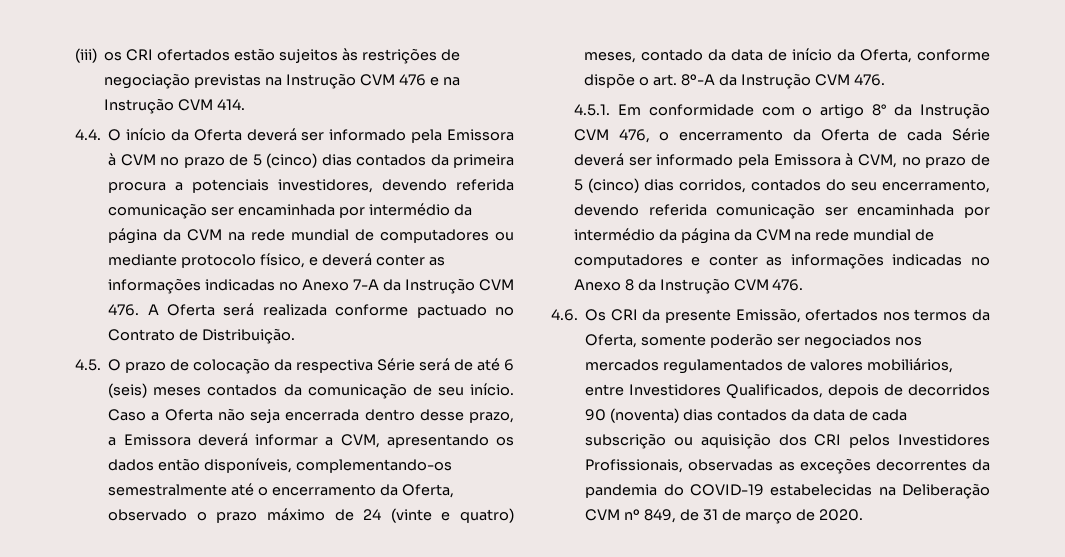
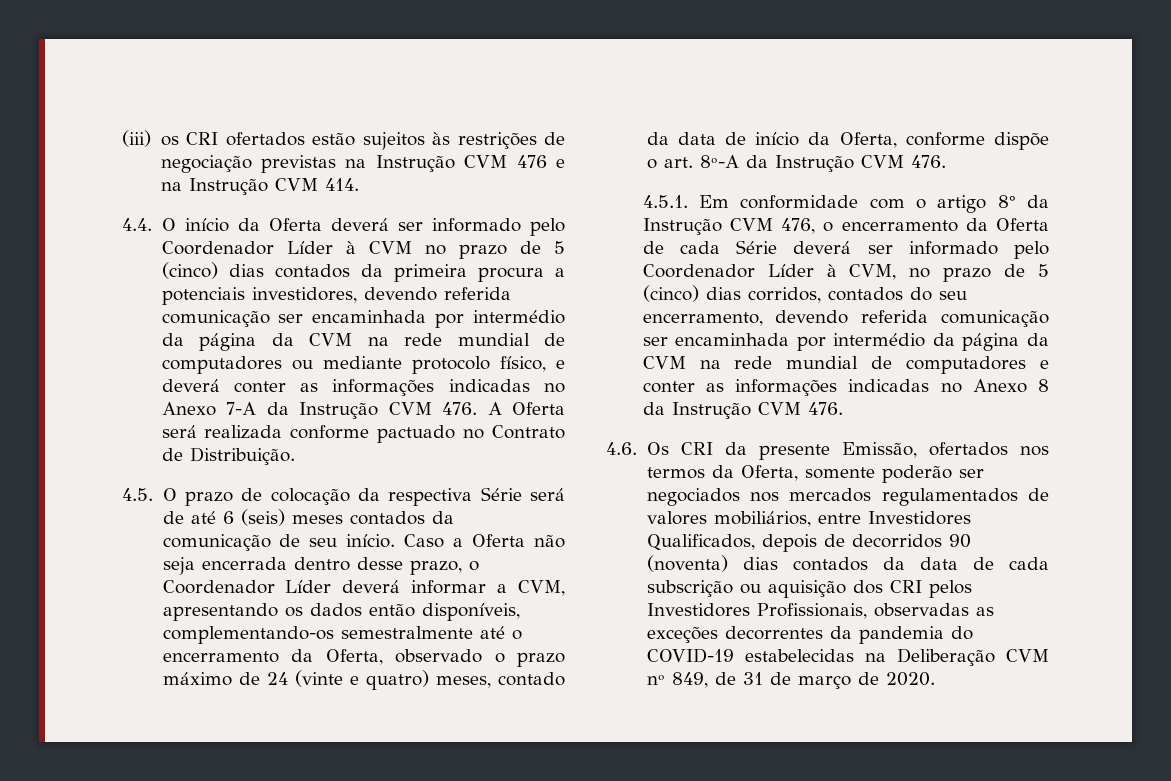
- 4.4. O início da Oferta deverá ser informado pela Emissora à CVM no prazo de 5 (cinco) dias contados da primeira procura a potenciais investidores, devendo referida comunicação ser encaminhada por intermédio da página da CVM na rede mundial de computadores ou mediante protocolo físico, e deverá conter as informações indicadas no Anexo 7-A da Instrução CVM 476. A Oferta será realizada conforme pactuado no Contrato de Distribuição.
+ 4.4. O início da Oferta deverá ser informado pelo Coordenador Líder à CVM no prazo de 5 (cinco) dias contados da primeira procura a potenciais investidores, devendo referida comunicação ser encaminhada por intermédio da página da CVM na rede mundial de computadores ou mediante protocolo físico, e deverá conter as informações indicadas no Anexo 7-A da Instrução CVM 476. A Oferta será realizada conforme pactuado no Contrato de Distribuição.
- Caso a Oferta não seja encerrada dentro desse prazo, a Emissora deverá informar a CVM, apresentando os dados então disponíveis, complementando-os semestralmente até o encerramento da Oferta, observado o prazo máximo de 24 (vinte e quatro) meses, contado da data de início da Oferta, conforme dispõe o art. 8º-A da Instrução CVM 476.
+ Caso a Oferta não seja encerrada dentro desse prazo, o Coordenador Líder deverá informar a CVM, apresentando os dados então disponíveis, complementando-os semestralmente até o encerramento da Oferta, observado o prazo máximo de 24 (vinte e quatro) meses, contado da data de início da Oferta, conforme dispõe o art. 8º-A da Instrução CVM 476.
- 4.5.1. Em conformidade com o artigo 8° da Instrução CVM 476, o encerramento da Oferta de cada Série deverá ser informado pela Emissora à CVM, no prazo de 5 (cinco) dias corridos, contados do seu encerramento, devendo referida comunicação ser encaminhada por intermédio da página da CVM na rede mundial de computadores e conter as informações indicadas no Anexo 8 da Instrução CVM 476.
+ 4.5.1. Em conformidade com o artigo 8° da Instrução CVM 476, o encerramento da Oferta de cada Série deverá ser informado pelo Coordenador Líder à CVM, no prazo de 5 (cinco) dias corridos, contados do seu encerramento, devendo referida comunicação ser encaminhada por intermédio da página da CVM na rede mundial de computadores e conter as informações indicadas no Anexo 8 da Instrução CVM 476.

